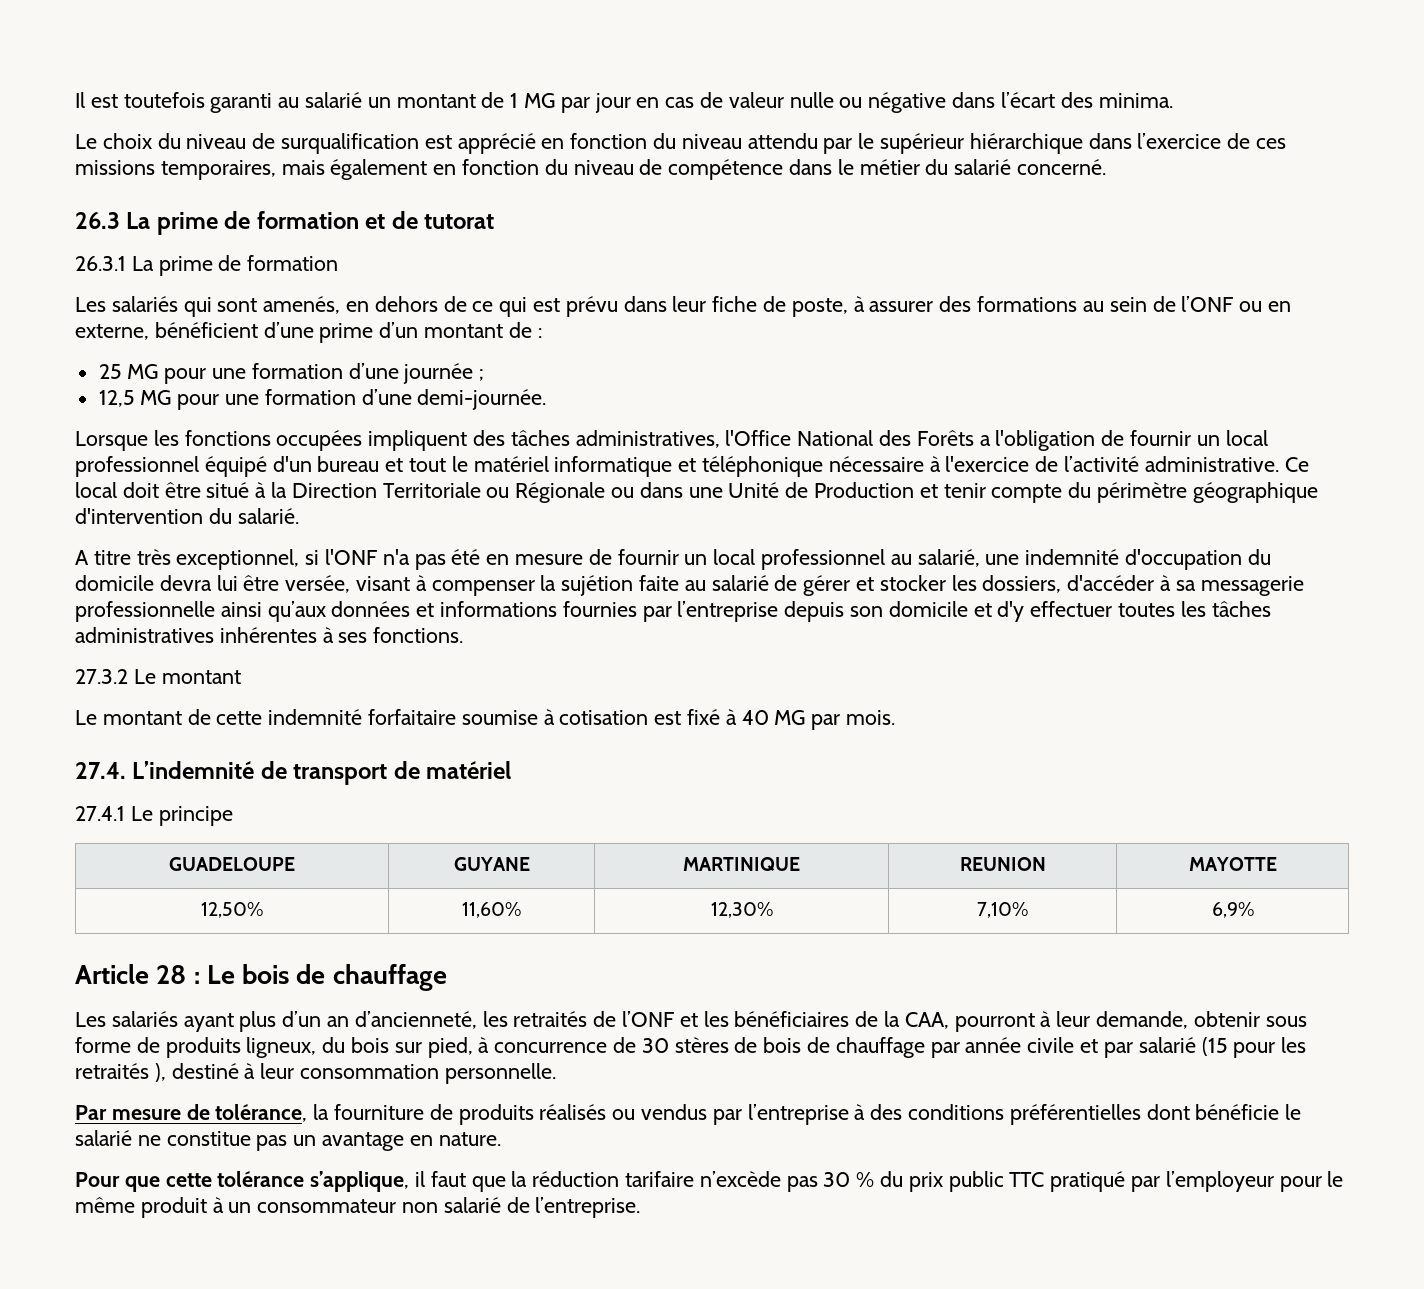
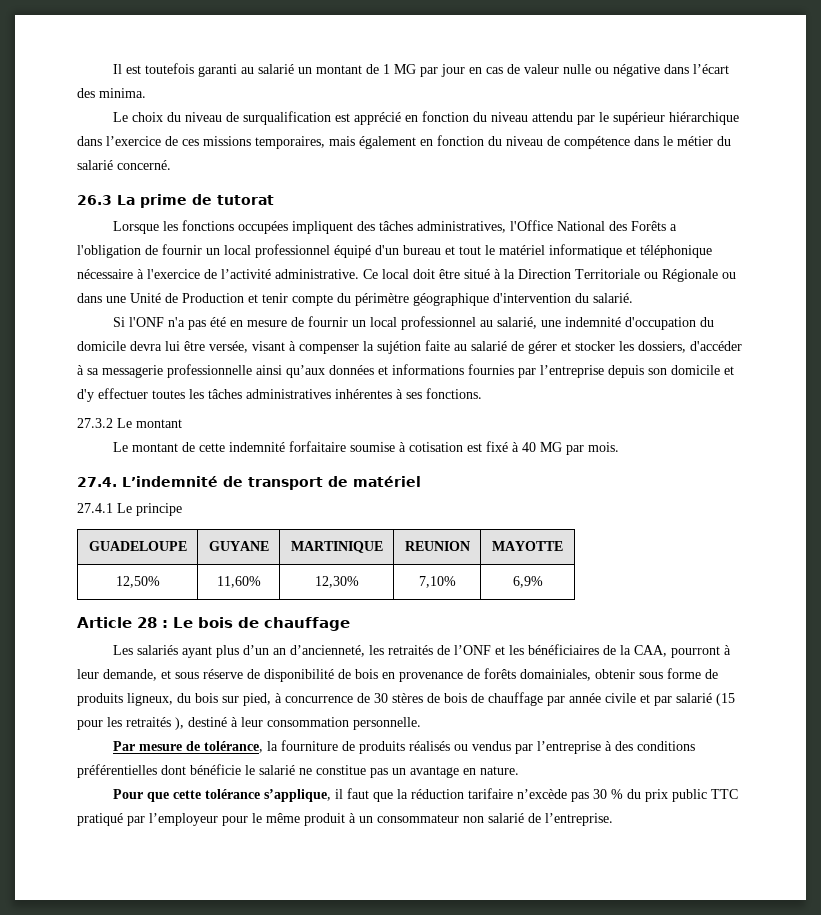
- 26.3 La prime de formation et de tutorat
- 26.3.1 La prime de formation
- Les salariés qui sont amenés, en dehors de ce qui est prévu dans leur fiche de poste, à assurer des formations au sein de l’ONF ou en externe, bénéficient d’une prime d’un montant de :
- 25 MG pour une formation d’une journée ;
- 12,5 MG pour une formation d’une demi-journée.
+ 26.3 La prime de tutorat
- A titre très exceptionnel, si l'ONF n'a pas été en mesure de fournir un local professionnel au salarié, une indemnité d'occupation du domicile devra lui être versée, visant à compenser la sujétion faite au salarié de gérer et stocker les dossiers, d'accéder à sa messagerie professionnelle ainsi qu’aux données et informations fournies par l’entreprise depuis son domicile et d'y effectuer toutes les tâches administratives inhérentes à ses fonctions.
+ Si l'ONF n'a pas été en mesure de fournir un local professionnel au salarié, une indemnité d'occupation du domicile devra lui être versée, visant à compenser la sujétion faite au salarié de gérer et stocker les dossiers, d'accéder à sa messagerie professionnelle ainsi qu’aux données et informations fournies par l’entreprise depuis son domicile et d'y effectuer toutes les tâches administratives inhérentes à ses fonctions.
- Les salariés ayant plus d’un an d’ancienneté, les retraités de l’ONF et les bénéficiaires de la CAA, pourront à leur demande, obtenir sous forme de produits ligneux, du bois sur pied, à concurrence de 30 stères de bois de chauffage par année civile et par salarié (15 pour les retraités ), destiné à leur consommation personnelle.
+ Les salariés ayant plus d’un an d’ancienneté, les retraités de l’ONF et les bénéficiaires de la CAA, pourront à leur demande, et sous réserve de disponibilité de bois en provenance de forêts domainiales, obtenir sous forme de produits ligneux, du bois sur pied, à concurrence de 30 stères de bois de chauffage par année civile et par salarié (15 pour les retraités ), destiné à leur consommation personnelle.

